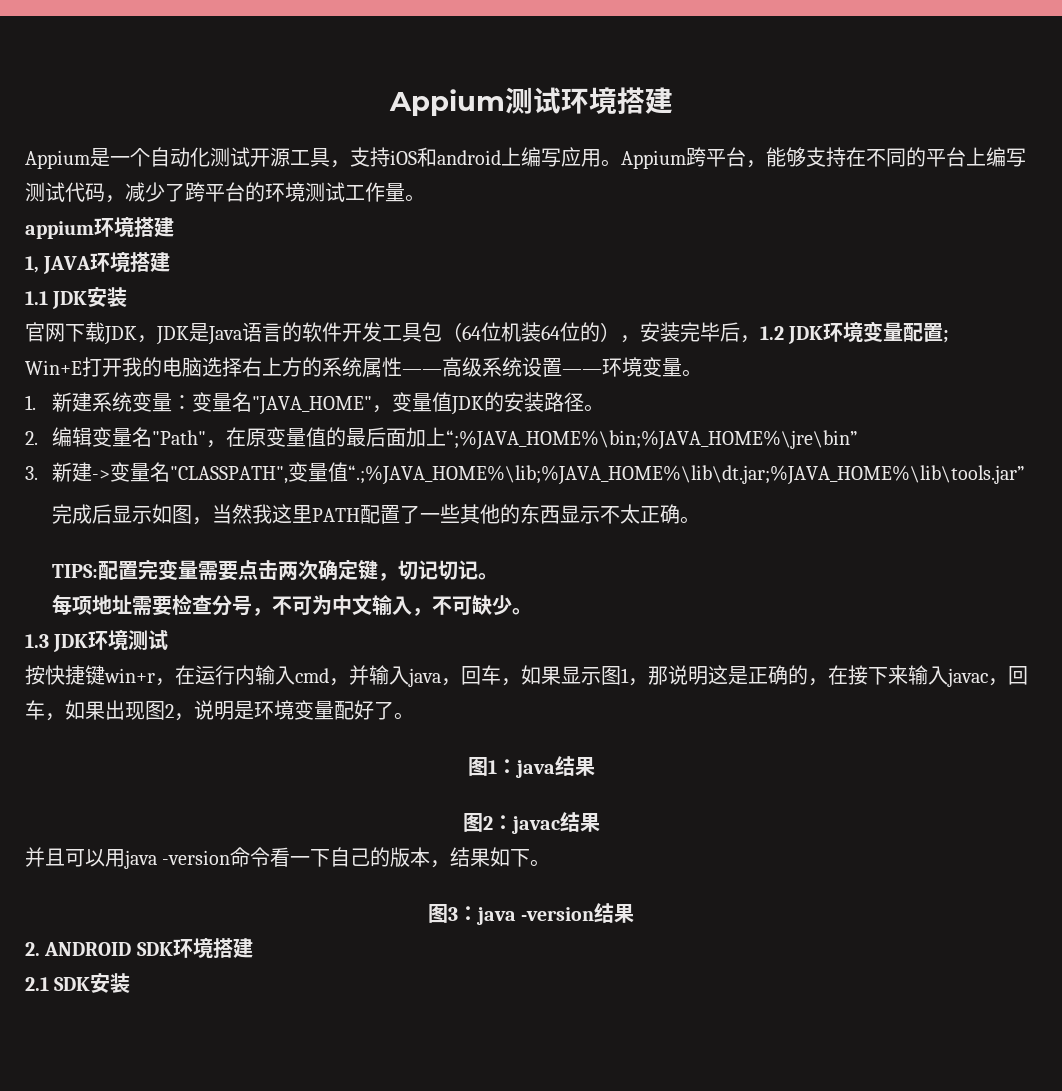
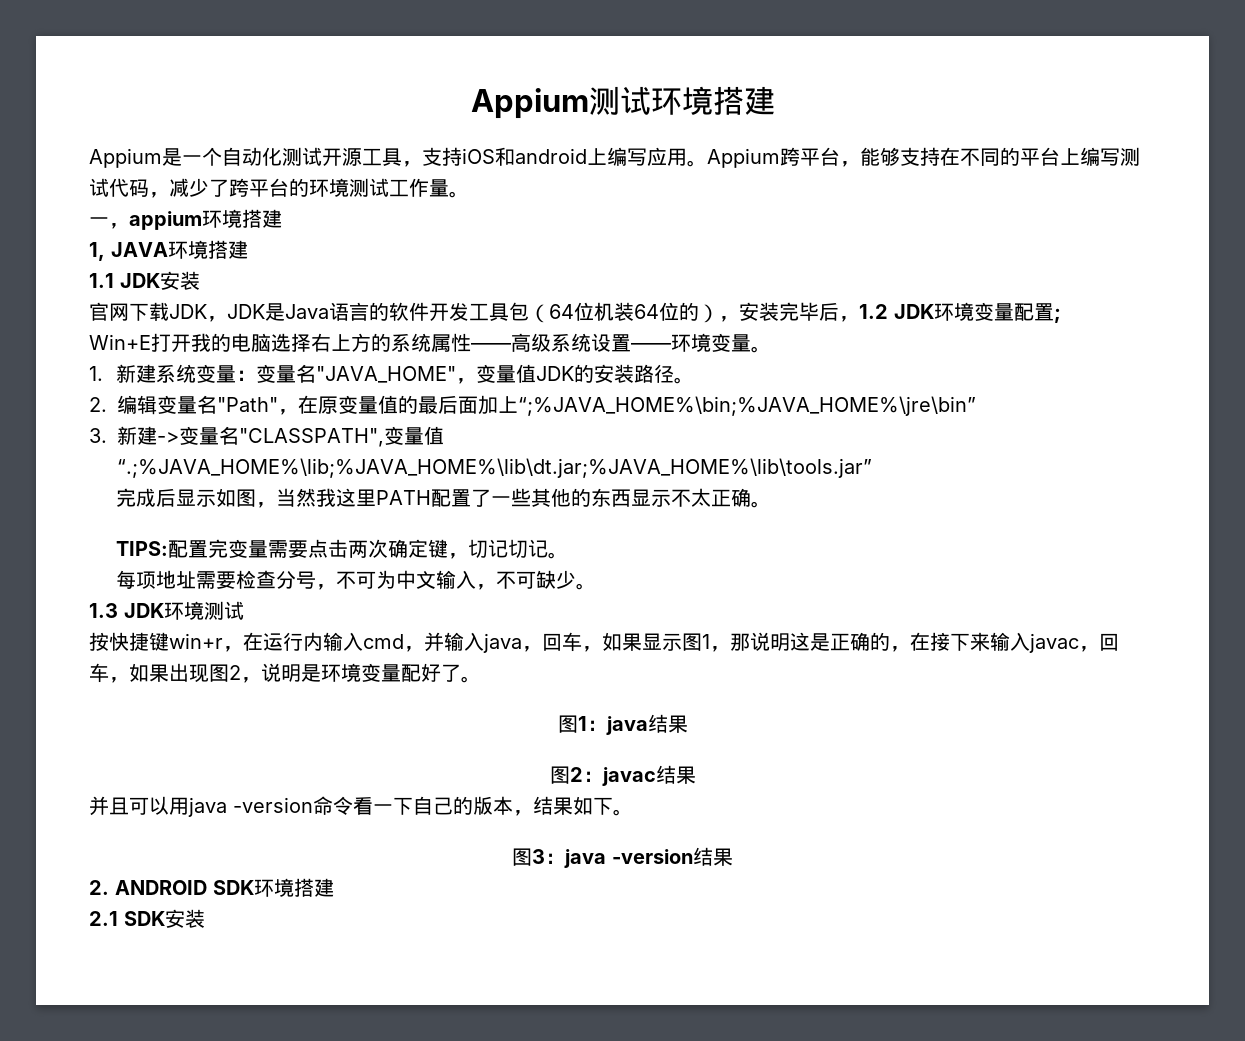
- appium环境搭建
+ 一，appium环境搭建

